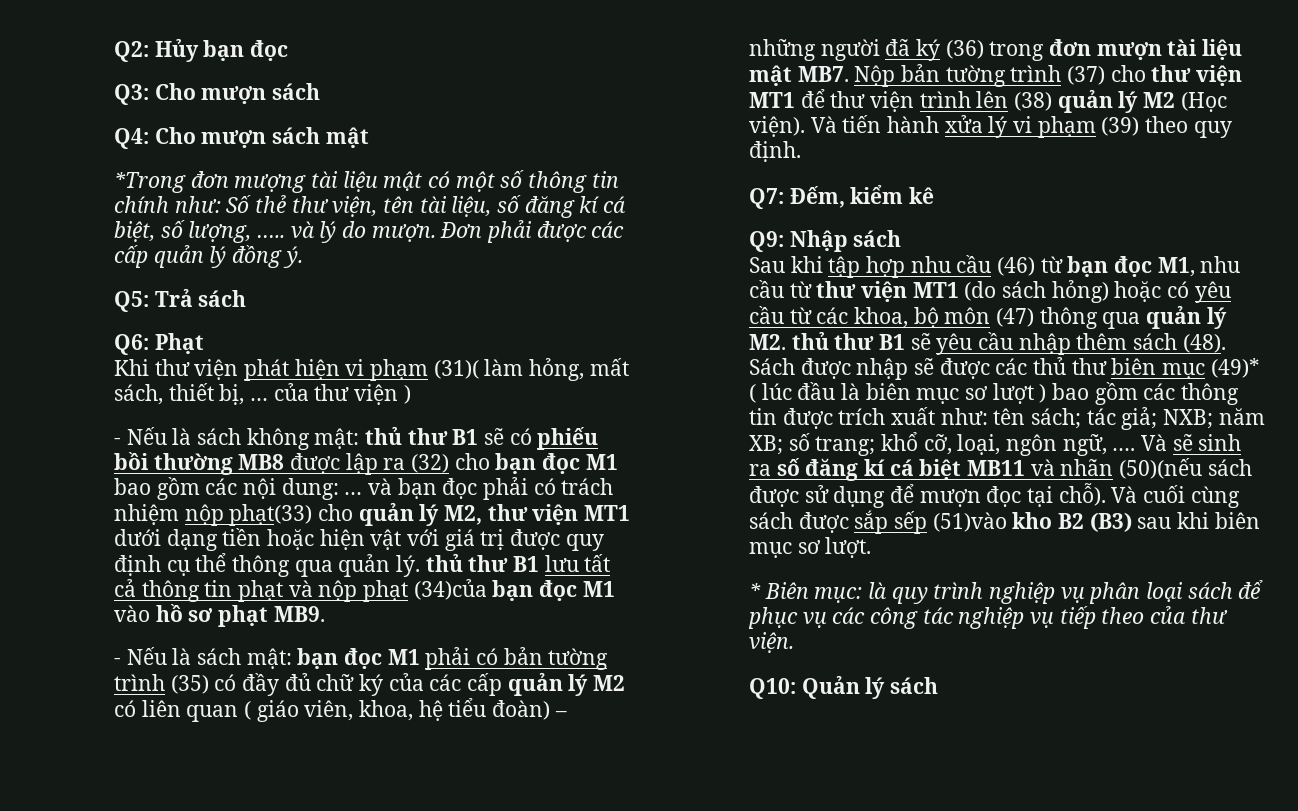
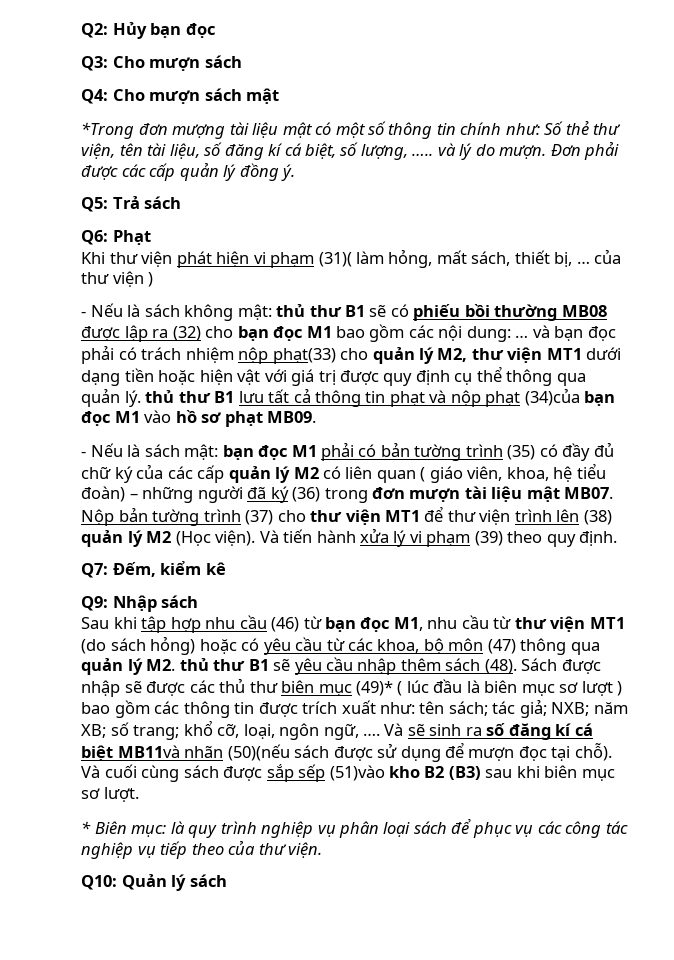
- thủ thư B1 sẽ có phiếu bồi thường MB8 được lập ra (32) cho bạn đọc M1 bao gồm các nội dung:
+ thủ thư B1 sẽ có phiếu bồi thường MB08 được lập ra (32) cho bạn đọc M1 bao gồm các nội dung:
- … và bạn đọc phải có trách nhiệm nộp phạt(33) cho quản lý M2, thư viện MT1 dưới dạng tiền hoặc hiện vật với giá trị được quy định cụ thể thông qua quản lý. thủ thư B1 lưu tất cả thông tin phạt và nộp phạt (34)của bạn đọc M1 vào hồ sơ phạt MB9.
+ … và bạn đọc phải có trách nhiệm nộp phạt(33) cho quản lý M2, thư viện MT1 dưới dạng tiền hoặc hiện vật với giá trị được quy định cụ thể thông qua quản lý. thủ thư B1 lưu tất cả thông tin phạt và nộp phạt (34)của bạn đọc M1 vào hồ sơ phạt MB09.
- bạn đọc M1 phải có bản tường trình (35) có đầy đủ chữ ký của các cấp quản lý M2 có liên quan ( giáo viên, khoa, hệ tiểu đoàn) – những người đã ký (36) trong đơn mượn tài liệu mật MB7. Nộp bản tường trình (37) cho thư viện MT1 để thư viện trình lên (38) quản lý M2 (Học viện).
+ bạn đọc M1 phải có bản tường trình (35) có đầy đủ chữ ký của các cấp quản lý M2 có liên quan ( giáo viên, khoa, hệ tiểu đoàn) – những người đã ký (36) trong đơn mượn tài liệu mật MB07. Nộp bản tường trình (37) cho thư viện MT1 để thư viện trình lên (38) quản lý M2 (Học viện).
- Và sẽ sinh ra số đăng kí cá biệt MB11 và nhãn (50)(nếu sách được sử dụng để mượn đọc tại chỗ).
+ Và sẽ sinh ra số đăng kí cá biệt MB11và nhãn (50)(nếu sách được sử dụng để mượn đọc tại chỗ).

